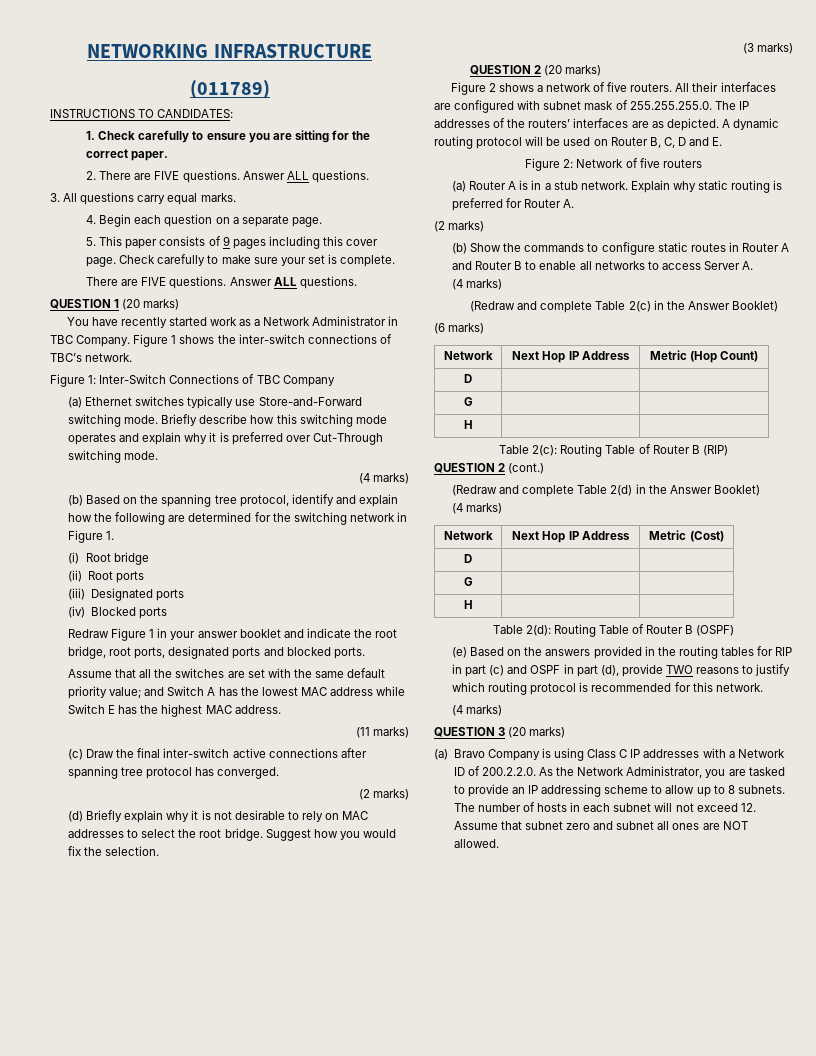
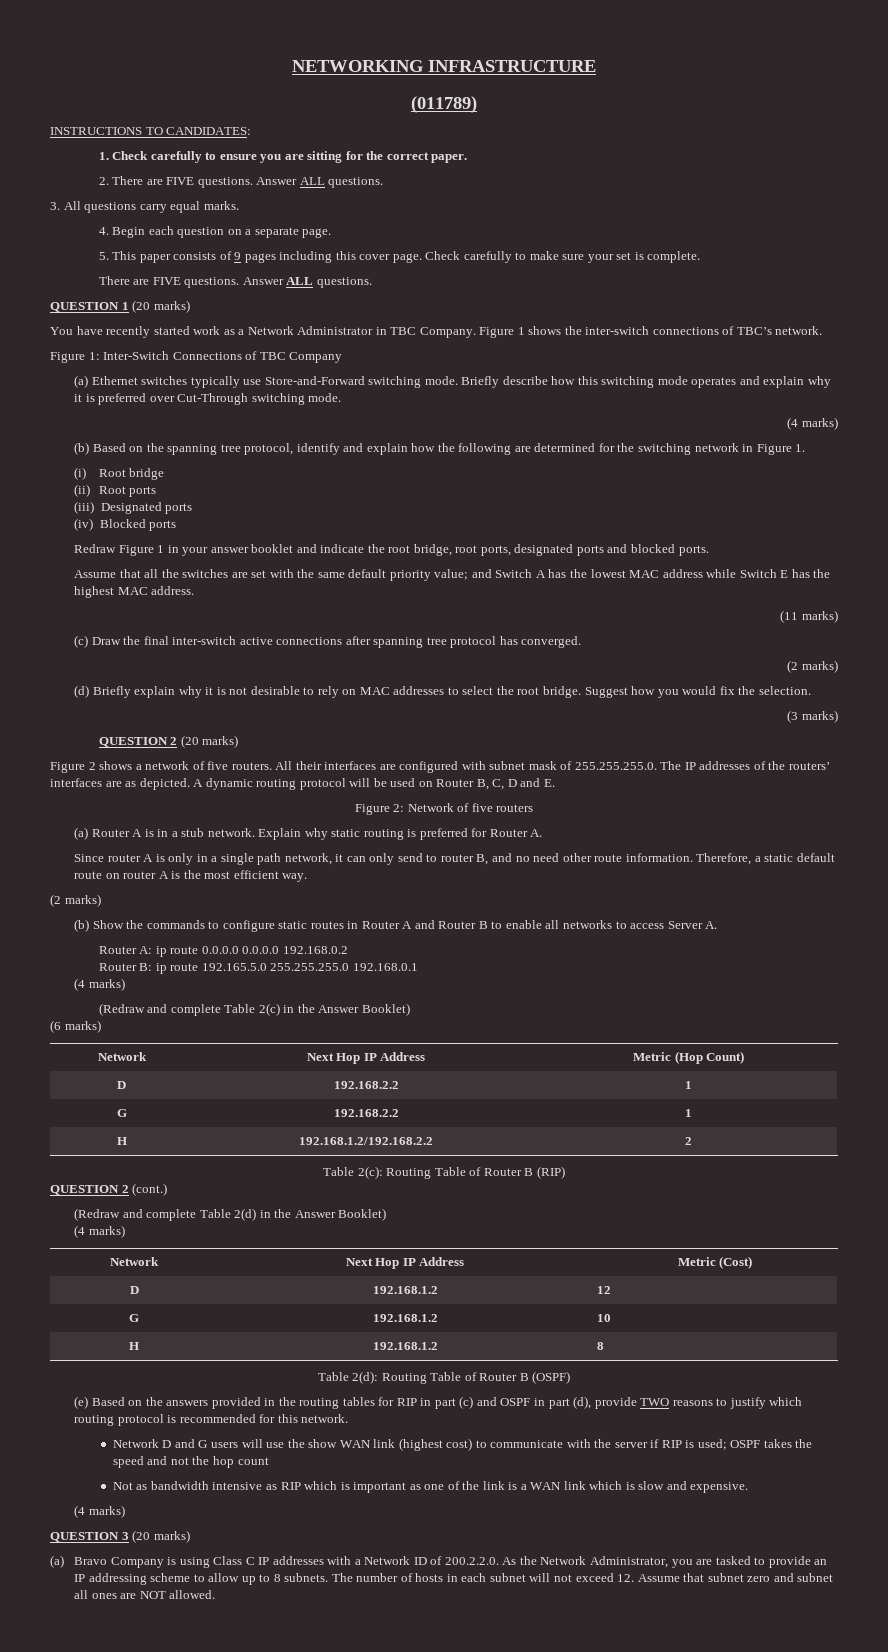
+ Since router A is only in a single path network, it can only send to router B, and no need other route information. Therefore, a static default route on router A is the most efficient way.
+ Router A: ip route 0.0.0.0 0.0.0.0 192.168.0.2
+ Router B: ip route 192.165.5.0 255.255.255.0 192.168.0.1
  Network | Next Hop IP Address | Metric (Hop Count)
- D | |
- G | |
- H | |
+ D | 192.168.2.2 | 1
+ G | 192.168.2.2 | 1
+ H | 192.168.1.2/192.168.2.2 | 2
  Network | Next Hop IP Address | Metric (Cost)
- D | |
- G | |
- H | |
+ D | 192.168.1.2 | 12
+ G | 192.168.1.2 | 10
+ H | 192.168.1.2 | 8
+ Network D and G users will use the show WAN link (highest cost) to communicate with the server if RIP is used; OSPF takes the speed and not the hop count
+ Not as bandwidth intensive as RIP which is important as one of the link is a WAN link which is slow and expensive.

